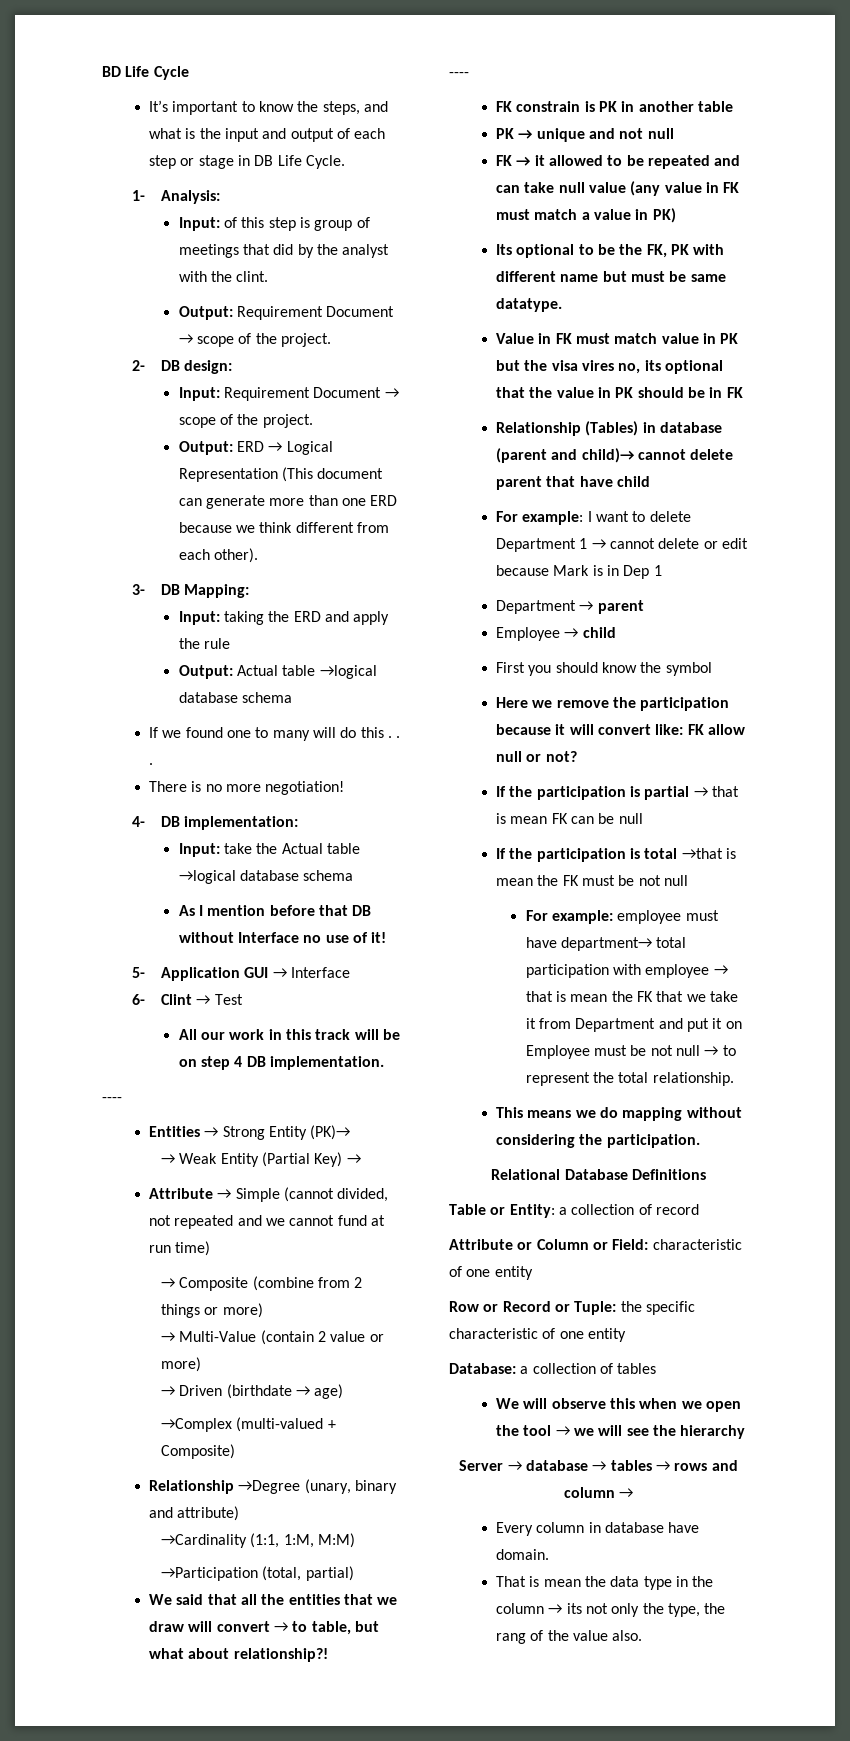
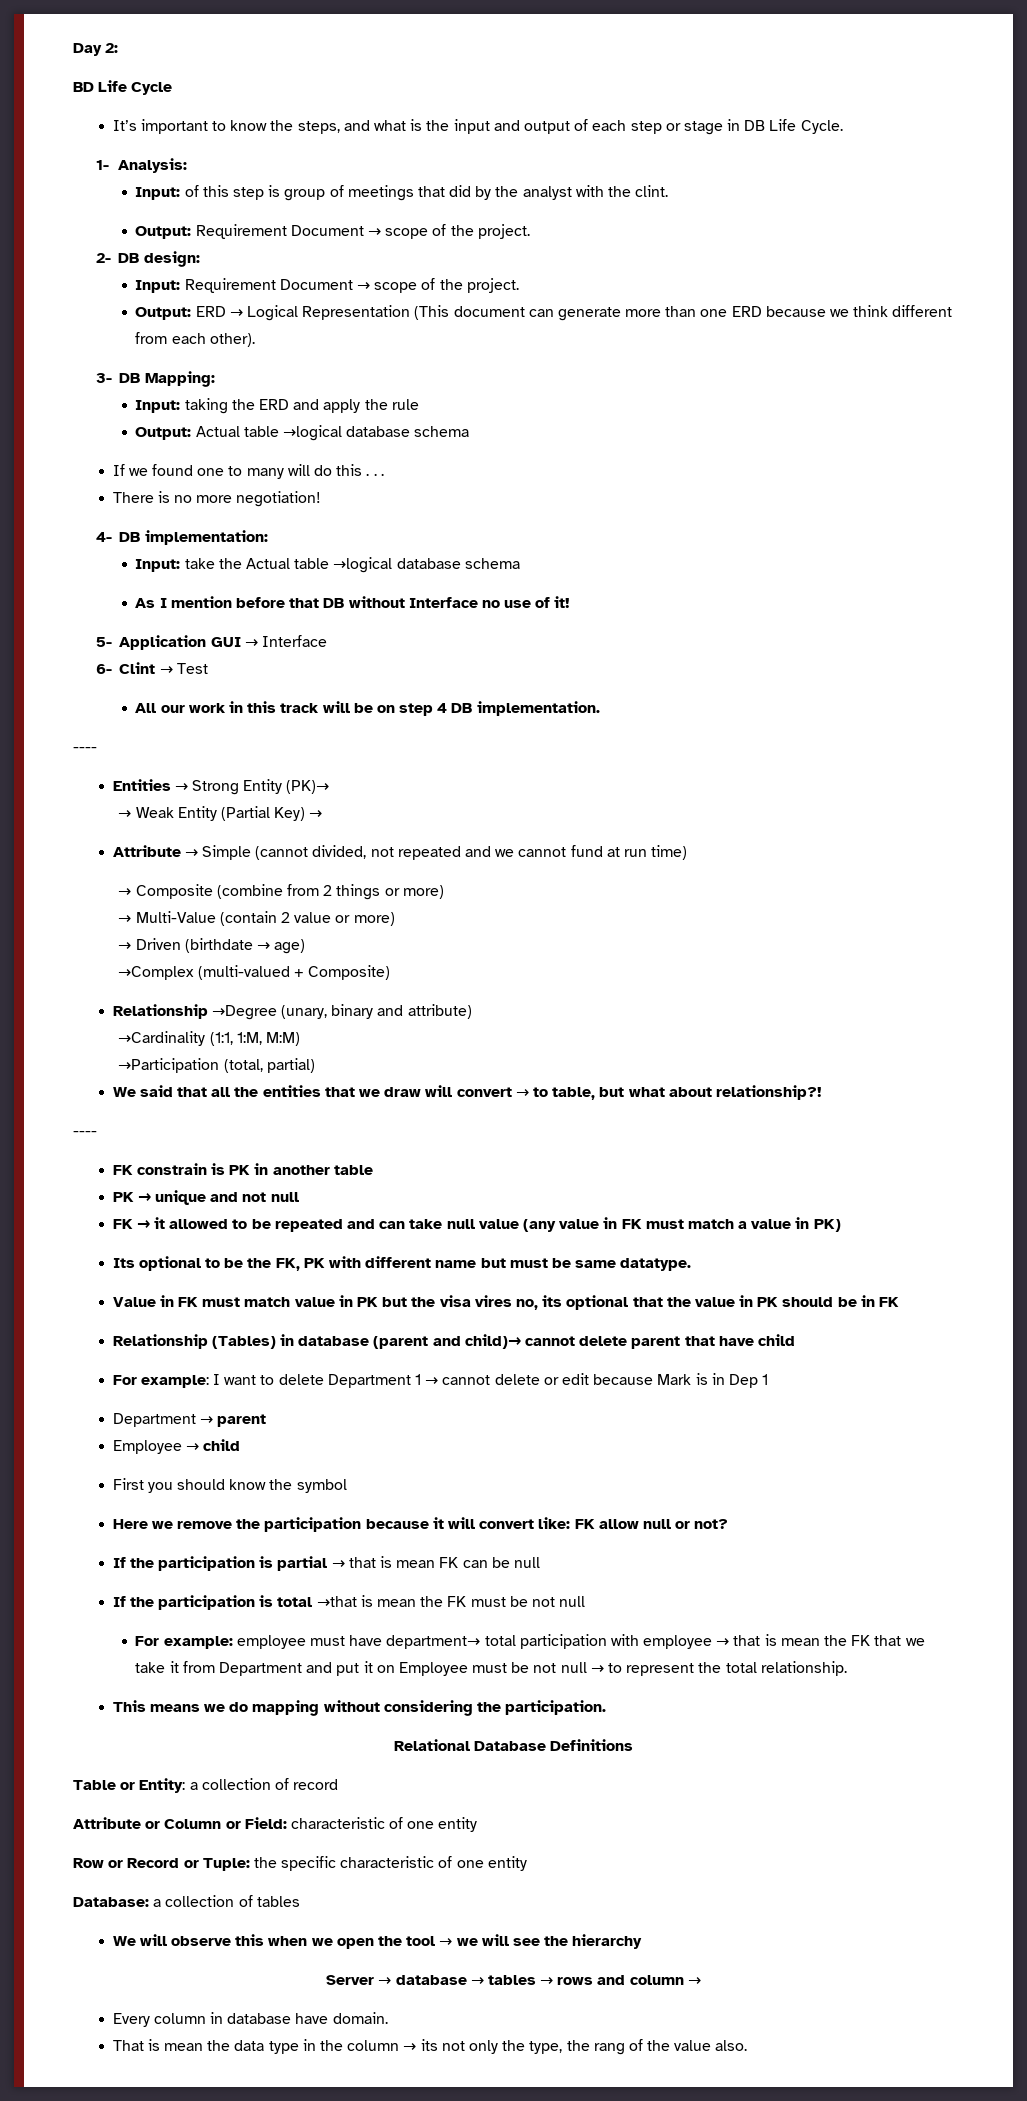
+ Day 2:

